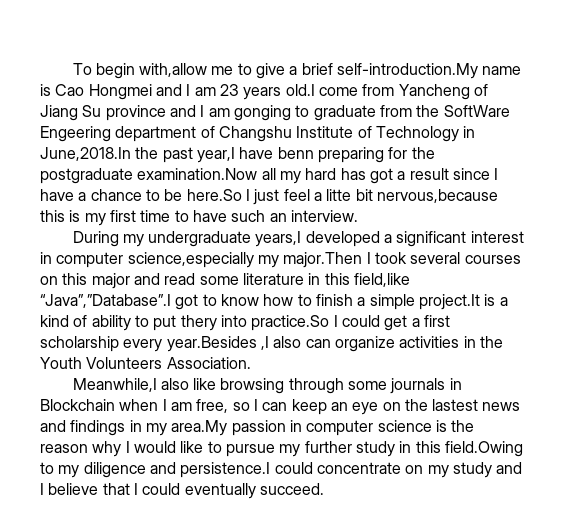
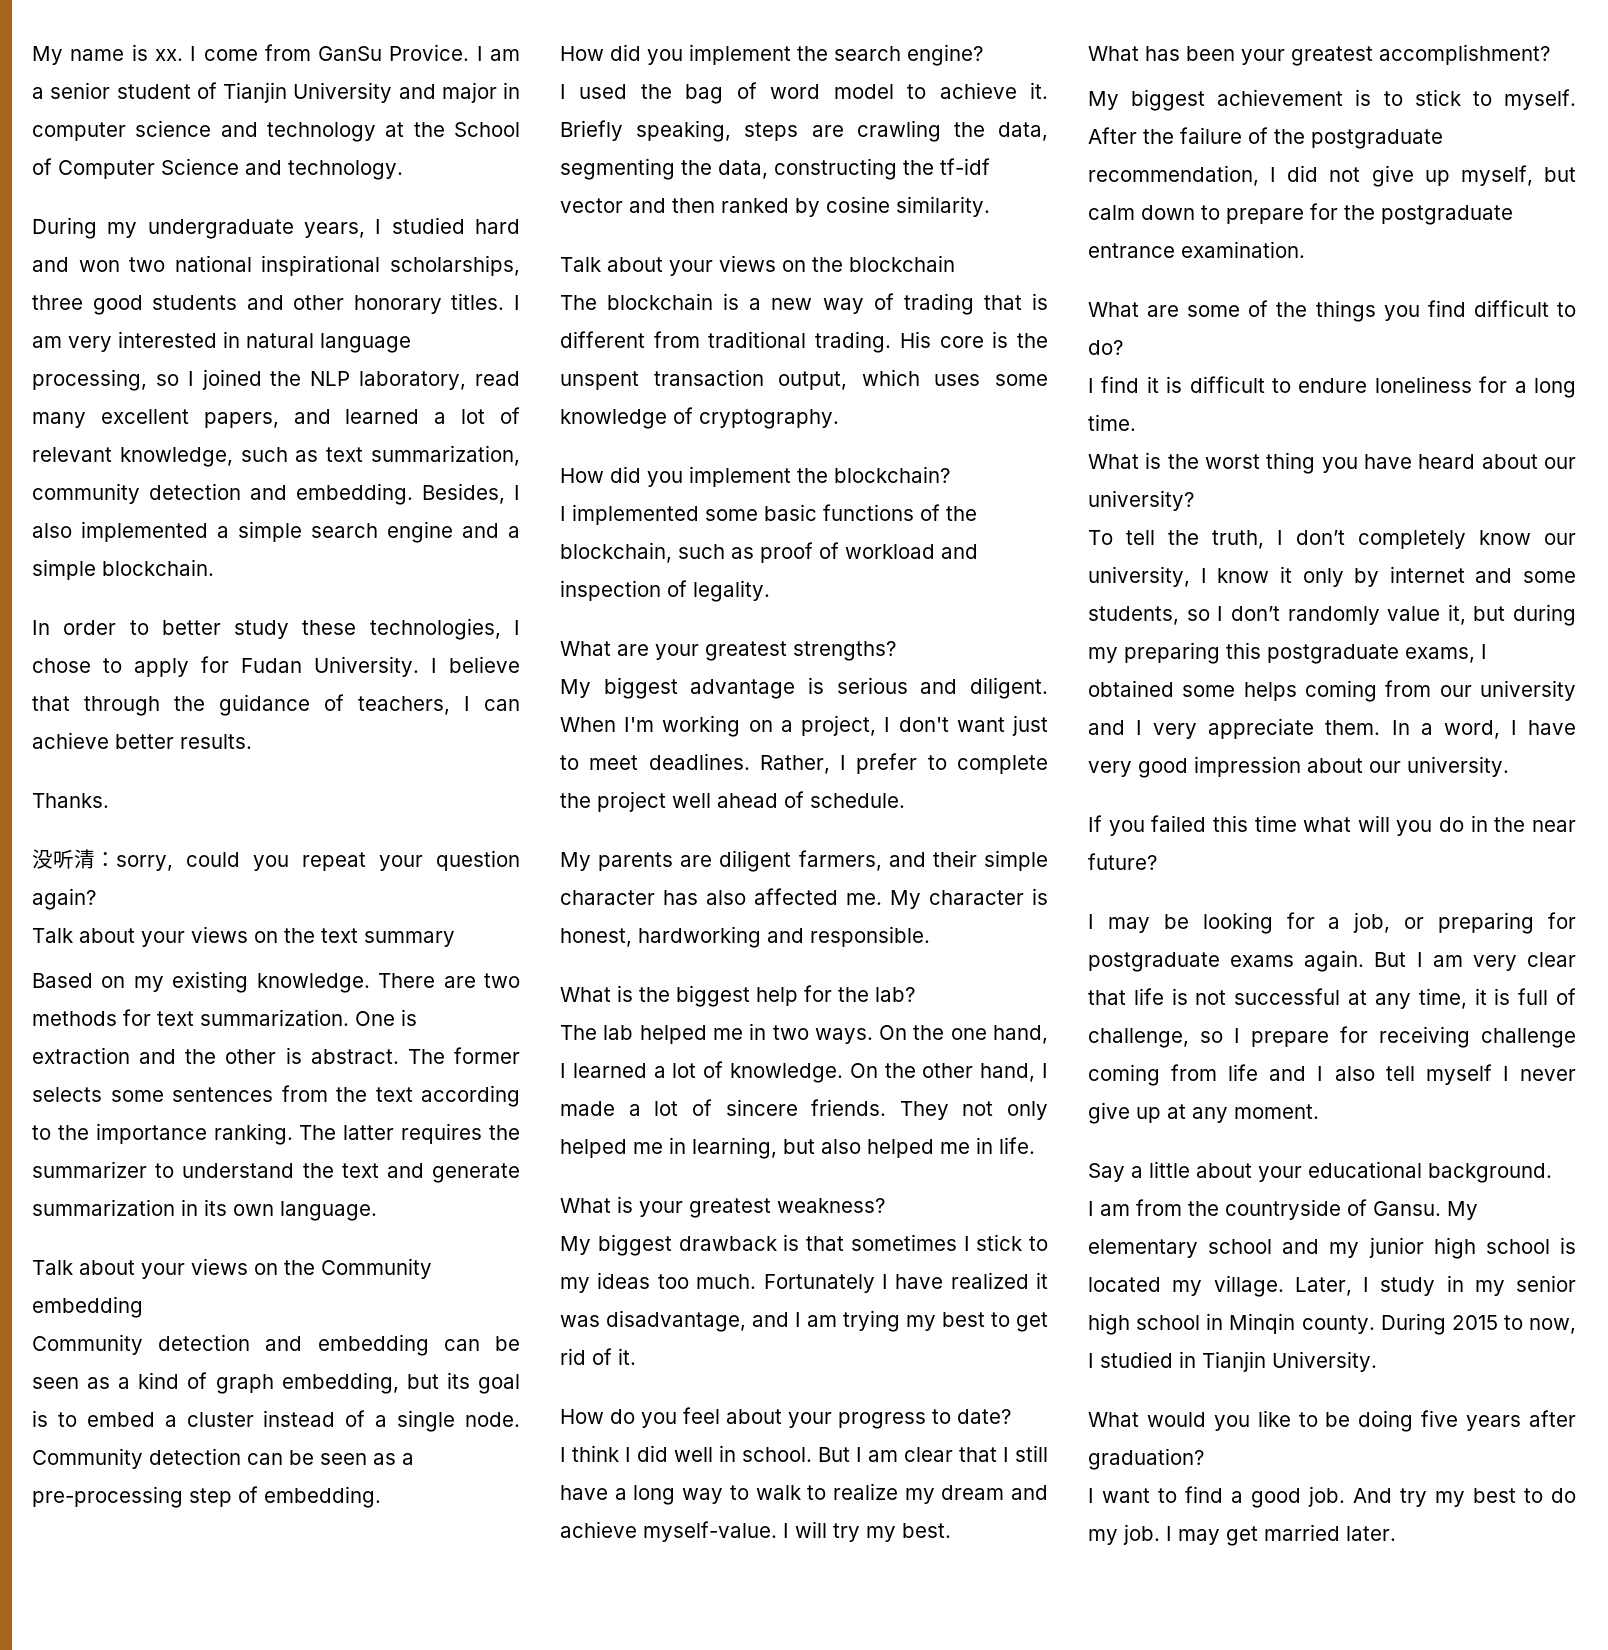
- To begin with,allow me to give a brief self-introduction.My name is Cao Hongmei and I am 23 years old.I come from Yancheng of Jiang Su province and I am gonging to graduate from the SoftWare Engeering department of Changshu Institute of Technology in June,2018.In the past year,I have benn preparing for the postgraduate examination.Now all my hard has got a result since I have a chance to be here.So I just feel a litte bit nervous,because this is my first time to have such an interview.
- During my undergraduate years,I developed a significant interest in computer science,especially my major.Then I took several courses on this major and read some literature in this field,like “Java”,”Database”.I got to know how to finish a simple project.It is a kind of ability to put thery into practice.So I could get a first scholarship every year.Besides ,I also can organize activities in the Youth Volunteers Association.
- Meanwhile,I also like browsing through some journals in Blockchain when I am free, so I can keep an eye on the lastest news and findings in my area.My passion in computer science is the reason why I would like to pursue my further study in this field.Owing to my diligence and persistence.I could concentrate on my study and I believe that I could eventually succeed.
+ My name is xx. I come from GanSu Provice. I am a senior student of Tianjin University and major in computer science and technology at the School of Computer Science and technology.
+ During my undergraduate years, I studied hard and won two national inspirational scholarships, three good students and other honorary titles. I am very interested in natural language processing, so I joined the NLP laboratory, read many excellent papers, and learned a lot of relevant knowledge, such as text summarization, community detection and embedding. Besides, I also implemented a simple search engine and a simple blockchain.
+ In order to better study these technologies, I chose to apply for Fudan University. I believe that through the guidance of teachers, I can achieve better results.
+ Thanks.
+ 没听清：sorry, could you repeat your question again?
+ Talk about your views on the text summary
+ Based on my existing knowledge. There are two methods for text summarization. One is extraction and the other is abstract. The former selects some sentences from the text according to the importance ranking. The latter requires the summarizer to understand the text and generate summarization in its own language.
+ Talk about your views on the Community embedding
+ Community detection and embedding can be seen as a kind of graph embedding, but its goal is to embed a cluster instead of a single node. Community detection can be seen as a pre-processing step of embedding.
+ How did you implement the search engine?
+ I used the bag of word model to achieve it. Briefly speaking, steps are crawling the data, segmenting the data, constructing the tf-idf vector and then ranked by cosine similarity.
+ Talk about your views on the blockchain
+ The blockchain is a new way of trading that is different from traditional trading. His core is the unspent transaction output, which uses some knowledge of cryptography.
+ How did you implement the blockchain?
+ I implemented some basic functions of the blockchain, such as proof of workload and inspection of legality.
+ What are your greatest strengths?
+ My biggest advantage is serious and diligent. When I'm working on a project, I don't want just to meet deadlines. Rather, I prefer to complete the project well ahead of schedule.
+ My parents are diligent farmers, and their simple character has also affected me. My character is honest, hardworking and responsible.
+ What is the biggest help for the lab?
+ The lab helped me in two ways. On the one hand, I learned a lot of knowledge. On the other hand, I made a lot of sincere friends. They not only helped me in learning, but also helped me in life.
+ What is your greatest weakness?
+ My biggest drawback is that sometimes I stick to my ideas too much. Fortunately I have realized it was disadvantage, and I am trying my best to get rid of it.
+ How do you feel about your progress to date?
+ I think I did well in school. But I am clear that I still have a long way to walk to realize my dream and achieve myself-value. I will try my best.
+ What has been your greatest accomplishment?
+ My biggest achievement is to stick to myself. After the failure of the postgraduate recommendation, I did not give up myself, but calm down to prepare for the postgraduate entrance examination.
+ What are some of the things you find difficult to do?
+ I find it is difficult to endure loneliness for a long time.
+ What is the worst thing you have heard about our university?
+ To tell the truth, I don’t completely know our university, I know it only by internet and some students, so I don’t randomly value it, but during my preparing this postgraduate exams, I obtained some helps coming from our university and I very appreciate them. In a word, I have very good impression about our university.
+ If you failed this time what will you do in the near future?
+ I may be looking for a job, or preparing for postgraduate exams again. But I am very clear that life is not successful at any time, it is full of challenge, so I prepare for receiving challenge coming from life and I also tell myself I never give up at any moment.
+ Say a little about your educational background.
+ I am from the countryside of Gansu. My elementary school and my junior high school is located my village. Later, I study in my senior high school in Minqin county. During 2015 to now, I studied in Tianjin University.
+ What would you like to be doing five years after graduation?
+ I want to find a good job. And try my best to do my job. I may get married later.

